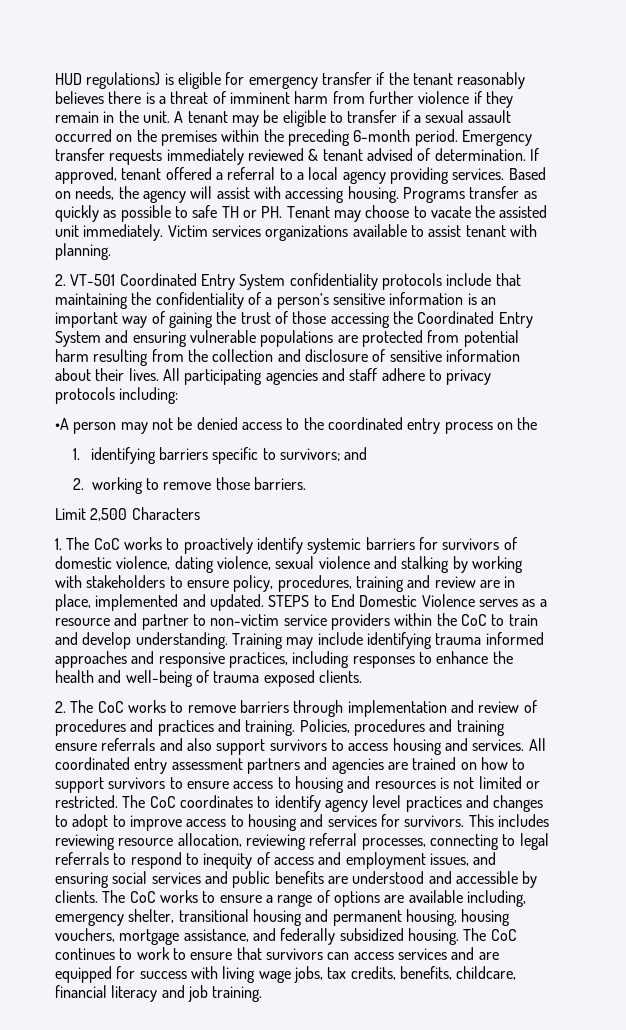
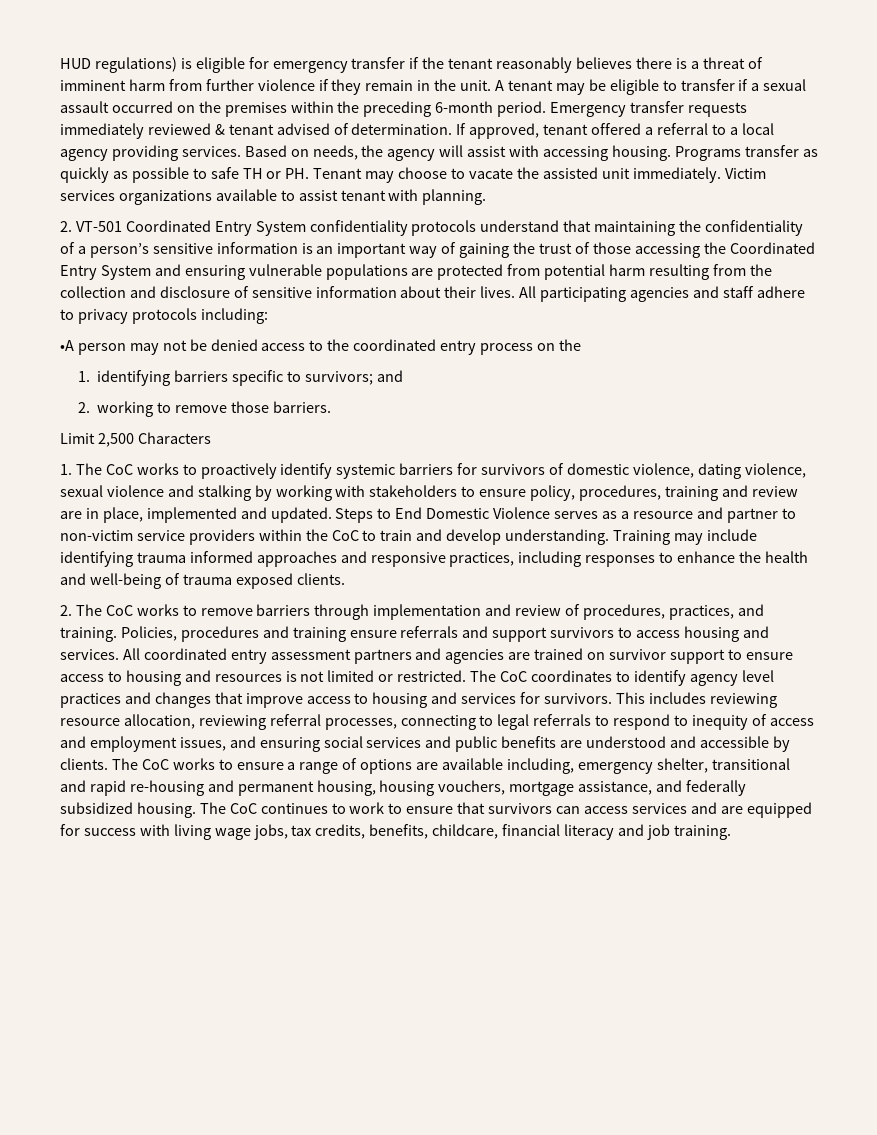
- 2. VT-501 Coordinated Entry System confidentiality protocols include that maintaining the confidentiality of a person’s sensitive information is an important way of gaining the trust of those accessing the Coordinated Entry System and ensuring vulnerable populations are protected from potential harm resulting from the collection and disclosure of sensitive information about their lives.
+ 2. VT-501 Coordinated Entry System confidentiality protocols understand that maintaining the confidentiality of a person’s sensitive information is an important way of gaining the trust of those accessing the Coordinated Entry System and ensuring vulnerable populations are protected from potential harm resulting from the collection and disclosure of sensitive information about their lives.
- STEPS to End Domestic Violence serves as a resource and partner to non-victim service providers within the CoC to train and develop understanding.
+ Steps to End Domestic Violence serves as a resource and partner to non-victim service providers within the CoC to train and develop understanding.
- 2. The CoC works to remove barriers through implementation and review of procedures and practices and training.
+ 2. The CoC works to remove barriers through implementation and review of procedures, practices, and training.
- Policies, procedures and training ensure referrals and also support survivors to access housing and services.
+ Policies, procedures and training ensure referrals and support survivors to access housing and services.
- All coordinated entry assessment partners and agencies are trained on how to support survivors to ensure access to housing and resources is not limited or restricted.
+ All coordinated entry assessment partners and agencies are trained on survivor support to ensure access to housing and resources is not limited or restricted.
- The CoC coordinates to identify agency level practices and changes to adopt to improve access to housing and services for survivors.
+ The CoC coordinates to identify agency level practices and changes that improve access to housing and services for survivors.
- The CoC works to ensure a range of options are available including, emergency shelter, transitional housing and permanent housing, housing vouchers, mortgage assistance, and federally subsidized housing.
+ The CoC works to ensure a range of options are available including, emergency shelter, transitional and rapid re-housing and permanent housing, housing vouchers, mortgage assistance, and federally subsidized housing.

